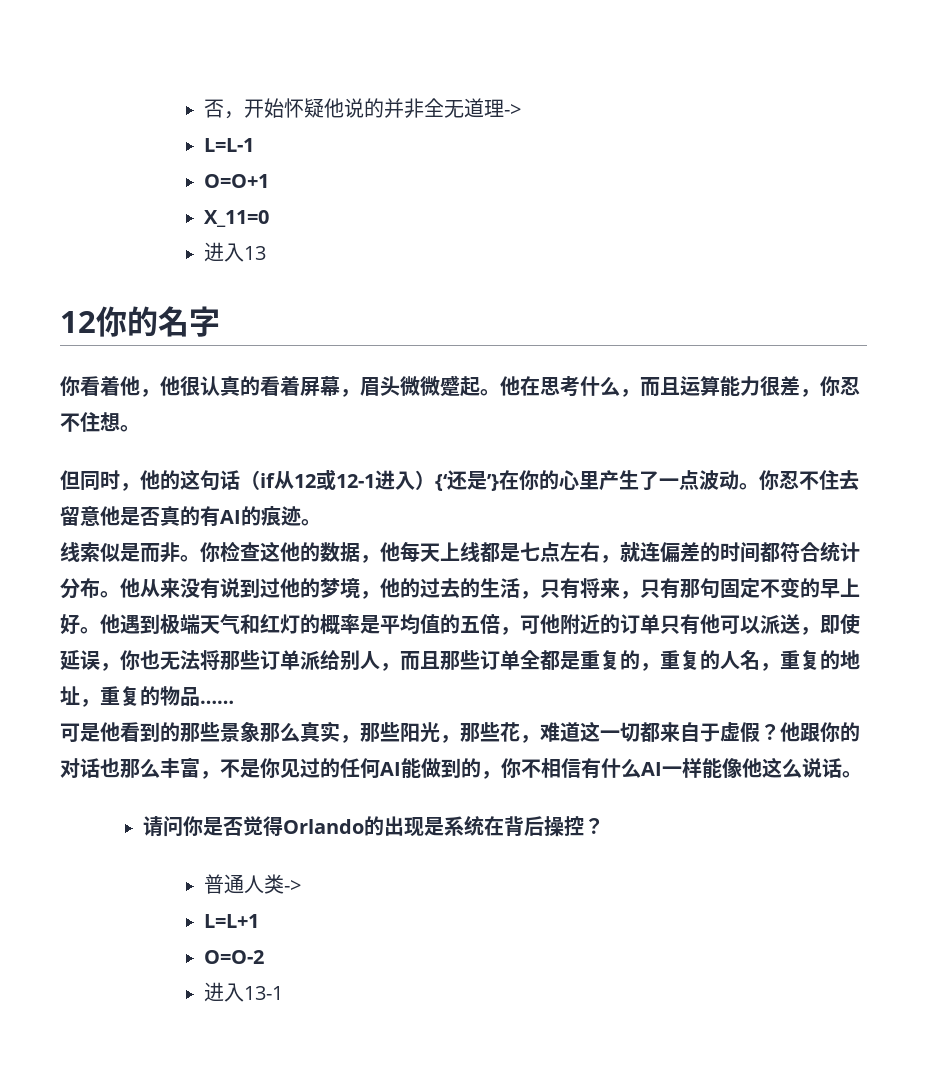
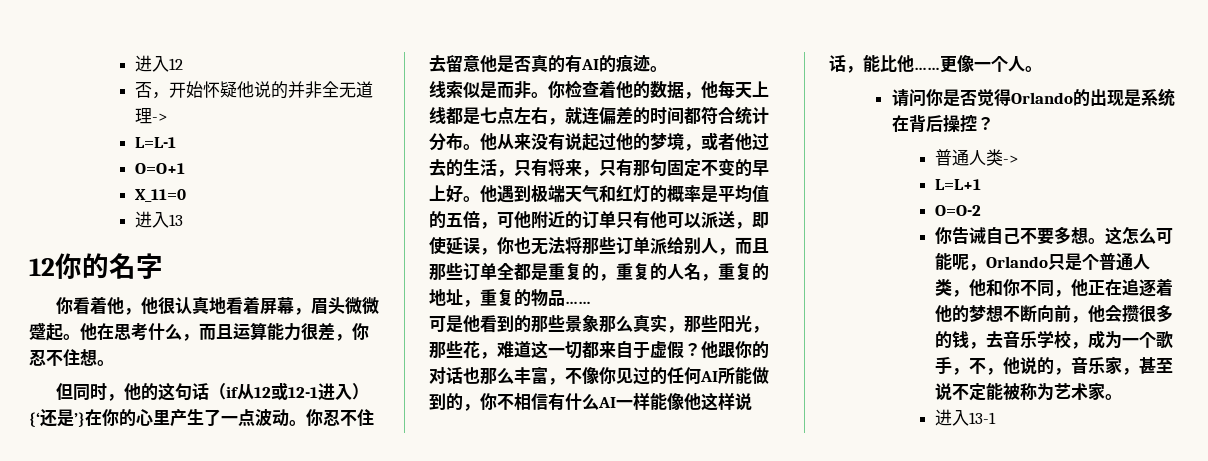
+ 进入12
- 你看着他，他很认真的看着屏幕，眉头微微蹙起。
+ 你看着他，他很认真地看着屏幕，眉头微微蹙起。
- 你检查这他的数据，他每天上线都是七点左右，就连偏差的时间都符合统计分布。
+ 你检查着他的数据，他每天上线都是七点左右，就连偏差的时间都符合统计分布。
- 他从来没有说到过他的梦境，他的过去的生活，只有将来，只有那句固定不变的早上好。
+ 他从来没有说起过他的梦境，或者他过去的生活，只有将来，只有那句固定不变的早上好。
- 他跟你的对话也那么丰富，不是你见过的任何AI能做到的，你不相信有什么AI一样能像他这么说话。
+ 他跟你的对话也那么丰富，不像你见过的任何AI所能做到的，你不相信有什么AI一样能像他这样说话，能比他……更像一个人。
+ 你告诫自己不要多想。这怎么可能呢，Orlando只是个普通人类，他和你不同，他正在追逐着他的梦想不断向前，他会攒很多的钱，去音乐学校，成为一个歌手，不，他说的，音乐家，甚至说不定能被称为艺术家。

